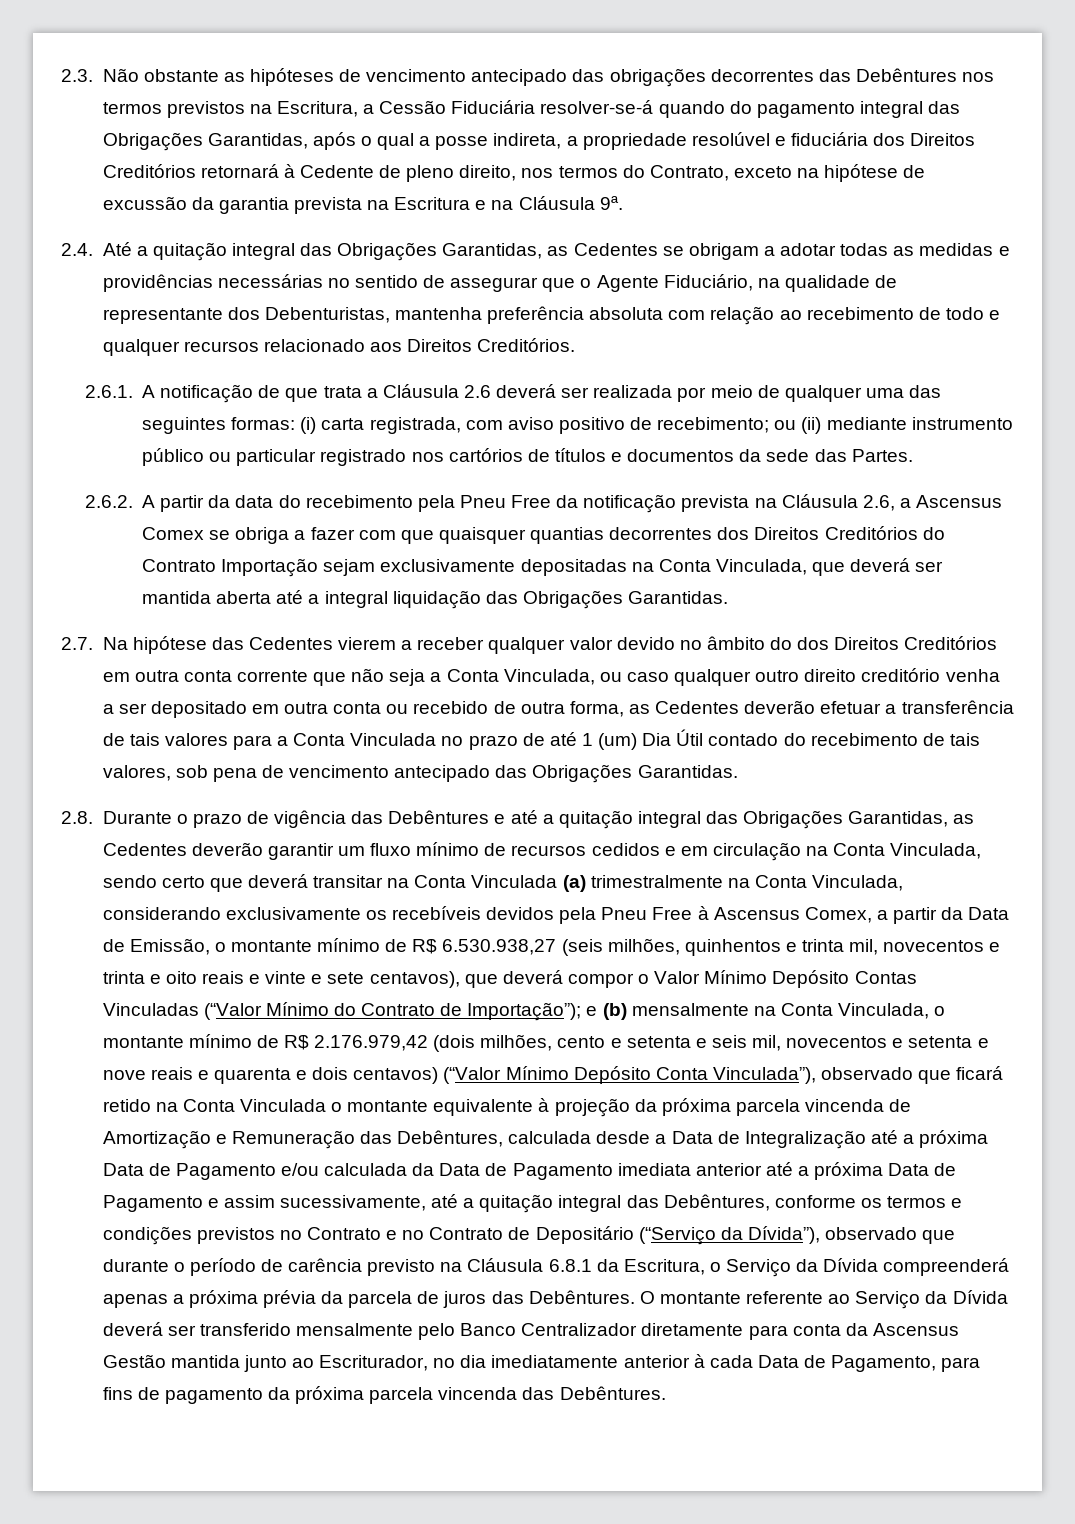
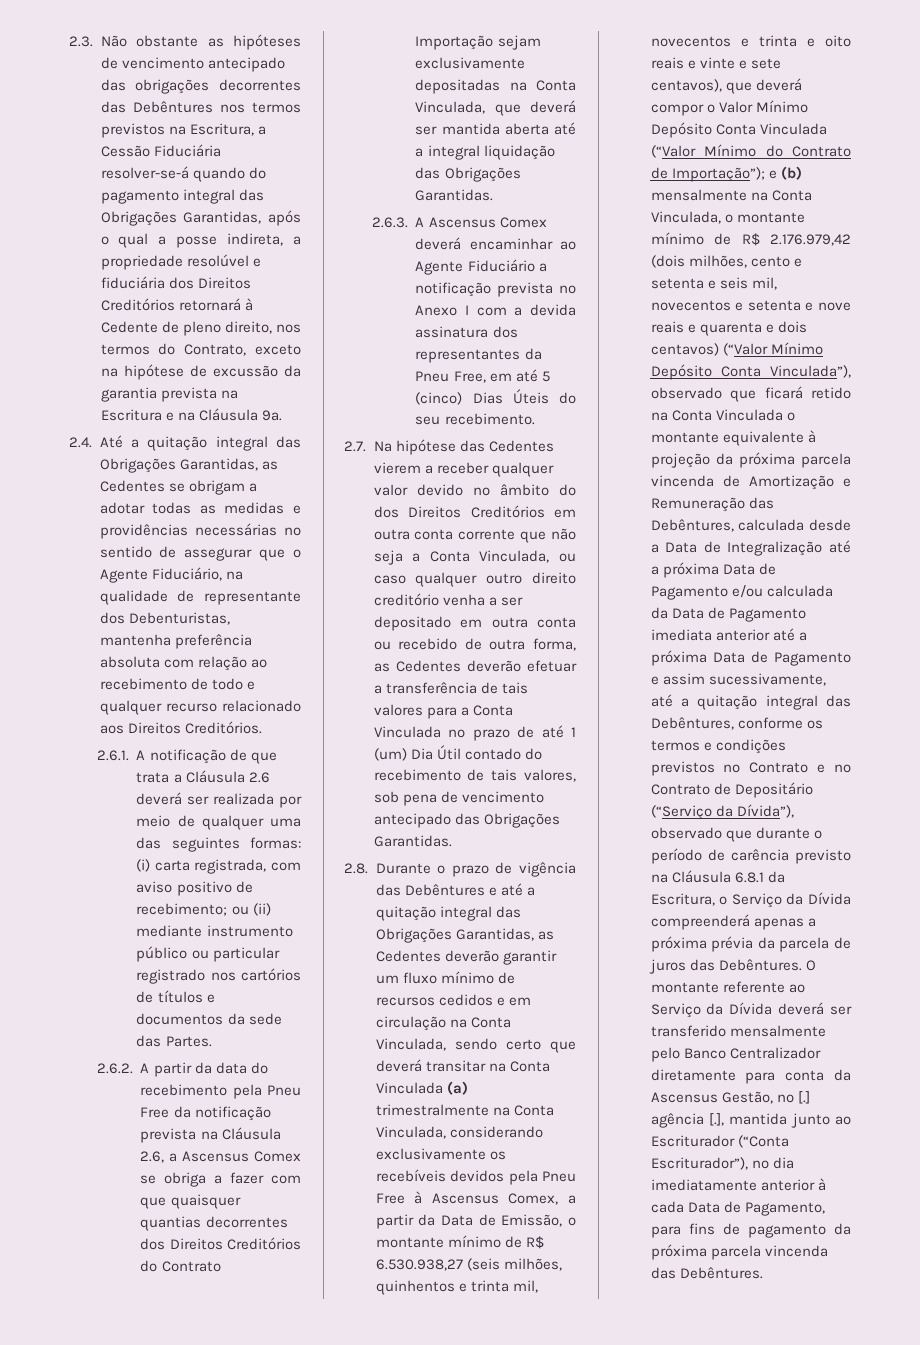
- 2.4. Até a quitação integral das Obrigações Garantidas, as Cedentes se obrigam a adotar todas as medidas e providências necessárias no sentido de assegurar que o Agente Fiduciário, na qualidade de representante dos Debenturistas, mantenha preferência absoluta com relação ao recebimento de todo e qualquer recursos relacionado aos Direitos Creditórios.
+ 2.4. Até a quitação integral das Obrigações Garantidas, as Cedentes se obrigam a adotar todas as medidas e providências necessárias no sentido de assegurar que o Agente Fiduciário, na qualidade de representante dos Debenturistas, mantenha preferência absoluta com relação ao recebimento de todo e qualquer recurso relacionado aos Direitos Creditórios.
+ 2.6.3. A Ascensus Comex deverá encaminhar ao Agente Fiduciário a notificação prevista no Anexo I com a devida assinatura dos representantes da Pneu Free, em até 5 (cinco) Dias Úteis do seu recebimento.
- 2.8. Durante o prazo de vigência das Debêntures e até a quitação integral das Obrigações Garantidas, as Cedentes deverão garantir um fluxo mínimo de recursos cedidos e em circulação na Conta Vinculada, sendo certo que deverá transitar na Conta Vinculada (a) trimestralmente na Conta Vinculada, considerando exclusivamente os recebíveis devidos pela Pneu Free à Ascensus Comex, a partir da Data de Emissão, o montante mínimo de R$ 6.530.938,27 (seis milhões, quinhentos e trinta mil, novecentos e trinta e oito reais e vinte e sete centavos), que deverá compor o Valor Mínimo Depósito Contas Vinculadas (“Valor Mínimo do Contrato de Importação”);
+ 2.8. Durante o prazo de vigência das Debêntures e até a quitação integral das Obrigações Garantidas, as Cedentes deverão garantir um fluxo mínimo de recursos cedidos e em circulação na Conta Vinculada, sendo certo que deverá transitar na Conta Vinculada (a) trimestralmente na Conta Vinculada, considerando exclusivamente os recebíveis devidos pela Pneu Free à Ascensus Comex, a partir da Data de Emissão, o montante mínimo de R$ 6.530.938,27 (seis milhões, quinhentos e trinta mil, novecentos e trinta e oito reais e vinte e sete centavos), que deverá compor o Valor Mínimo Depósito Conta Vinculada (“Valor Mínimo do Contrato de Importação”);
- O montante referente ao Serviço da Dívida deverá ser transferido mensalmente pelo Banco Centralizador diretamente para conta da Ascensus Gestão mantida junto ao Escriturador, no dia imediatamente anterior à cada Data de Pagamento, para fins de pagamento da próxima parcela vincenda das Debêntures.
+ O montante referente ao Serviço da Dívida deverá ser transferido mensalmente pelo Banco Centralizador diretamente para conta da Ascensus Gestão, nº [.] agência [.], mantida junto ao Escriturador (“Conta Escriturador”), no dia imediatamente anterior à cada Data de Pagamento, para fins de pagamento da próxima parcela vincenda das Debêntures.

